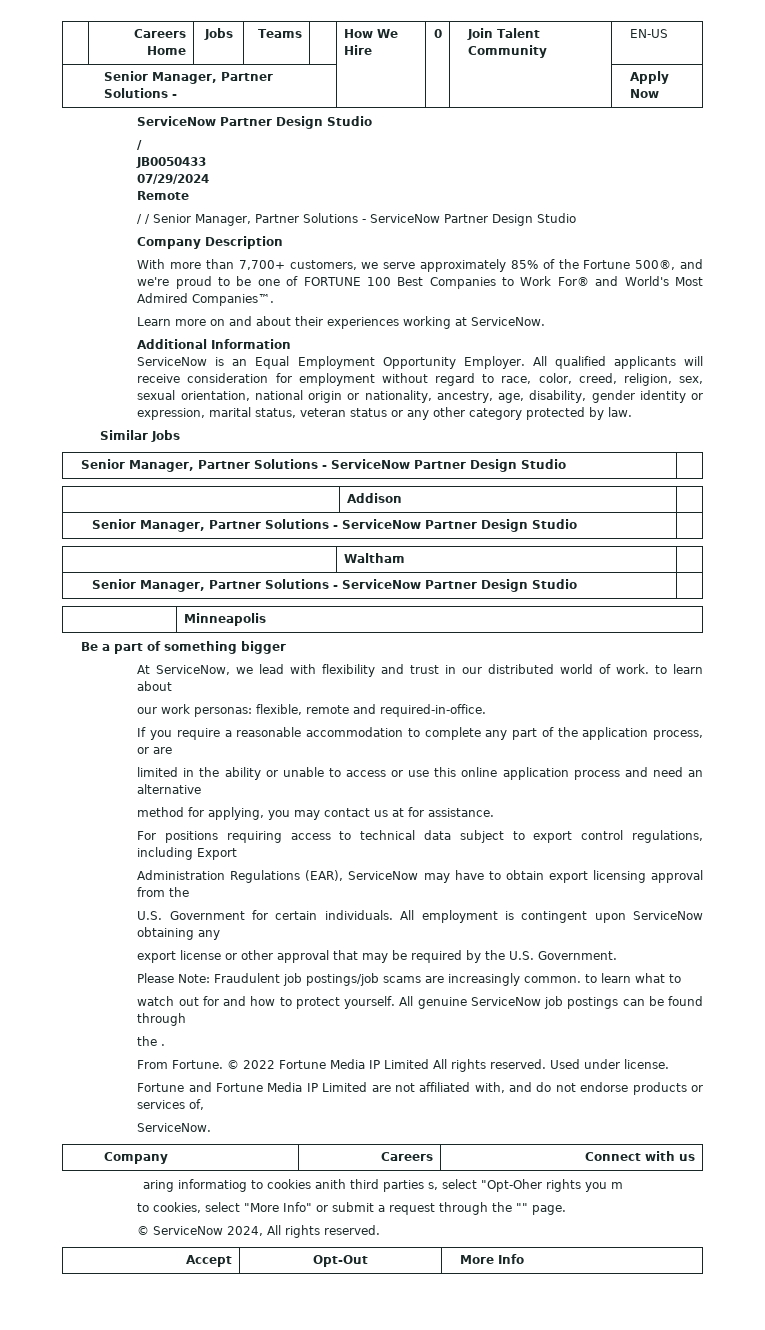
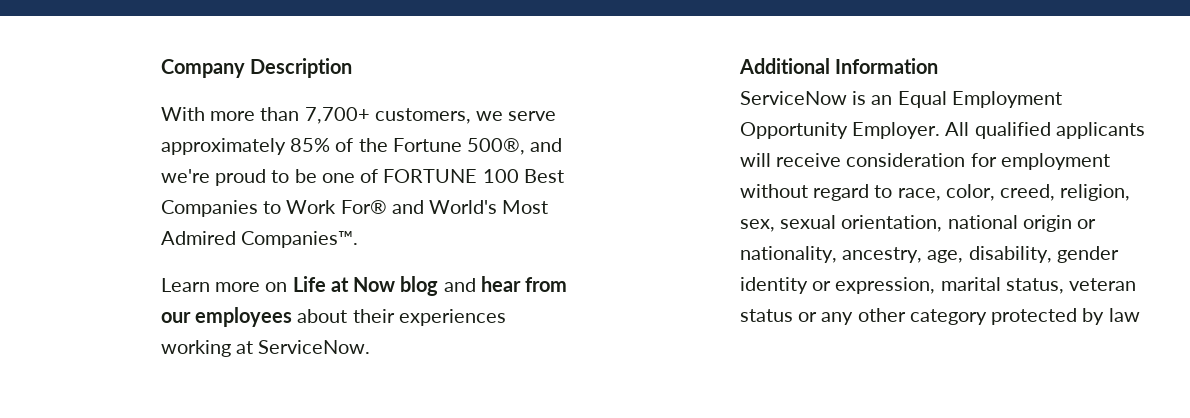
- | Careers Home | Jobs | Teams | | How We Hire | 0 | Join Talent Community | EN-US
- Senior Manager, Partner Solutions - | | | | Apply Now
- ServiceNow Partner Design Studio
- /
- JB0050433
- 07/29/2024
- Remote
- / / Senior Manager, Partner Solutions - ServiceNow Partner Design Studio
- Learn more on and about their experiences working at ServiceNow.
+ Learn more on Life at Now blog and hear from our employees about their experiences working at ServiceNow.
- All qualified applicants will receive consideration for employment without regard to race, color, creed, religion, sex, sexual orientation, national origin or nationality, ancestry, age, disability, gender identity or expression, marital status, veteran status or any other category protected by law.
- Similar Jobs
- Senior Manager, Partner Solutions - ServiceNow Partner Design Studio |
- | Addison |
- Senior Manager, Partner Solutions - ServiceNow Partner Design Studio |
- | Waltham |
- Senior Manager, Partner Solutions - ServiceNow Partner Design Studio |
- | Minneapolis
- Be a part of something bigger
- At ServiceNow, we lead with flexibility and trust in our distributed world of work. to learn about
- our work personas: flexible, remote and required-in-office.
- If you require a reasonable accommodation to complete any part of the application process, or are
- limited in the ability or unable to access or use this online application process and need an alternative
- method for applying, you may contact us at for assistance.
- For positions requiring access to technical data subject to export control regulations, including Export
- Administration Regulations (EAR), ServiceNow may have to obtain export licensing approval from the
- U.S. Government for certain individuals. All employment is contingent upon ServiceNow obtaining any
- export license or other approval that may be required by the U.S. Government.
- Please Note: Fraudulent job postings/job scams are increasingly common. to learn what to
- watch out for and how to protect yourself. All genuine ServiceNow job postings can be found through
- the .
- From Fortune. © 2022 Fortune Media IP Limited All rights reserved. Used under license.
- Fortune and Fortune Media IP Limited are not affiliated with, and do not endorse products or services of,
- ServiceNow.
- Company | Careers | Connect with us
- aring informatiog to cookies anith third parties s, select "Opt-Oher rights you m
- to cookies, select "More Info" or submit a request through the "" page.
- © ServiceNow 2024, All rights reserved.
- Accept | Opt-Out | More Info
+ All qualified applicants will receive consideration for employment without regard to race, color, creed, religion, sex, sexual orientation, national origin or nationality, ancestry, age, disability, gender identity or expression, marital status, veteran status or any other category protected by law

